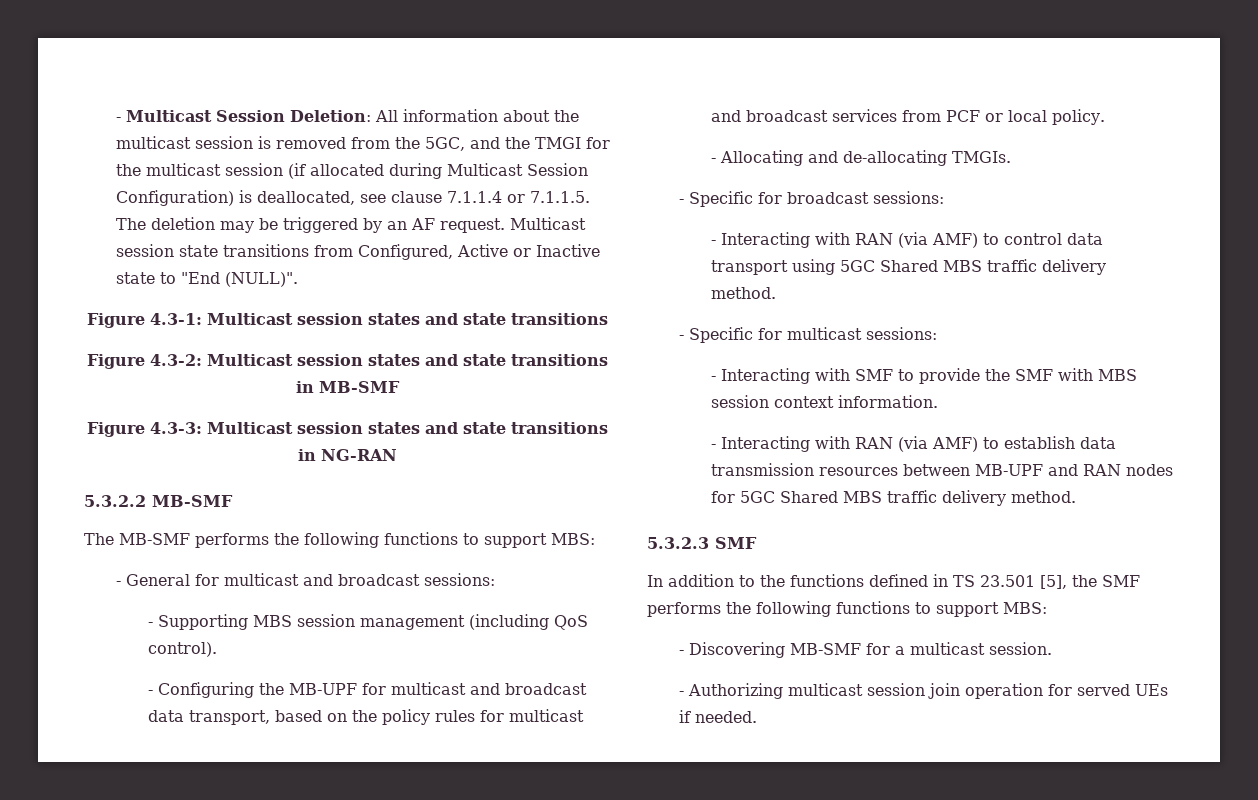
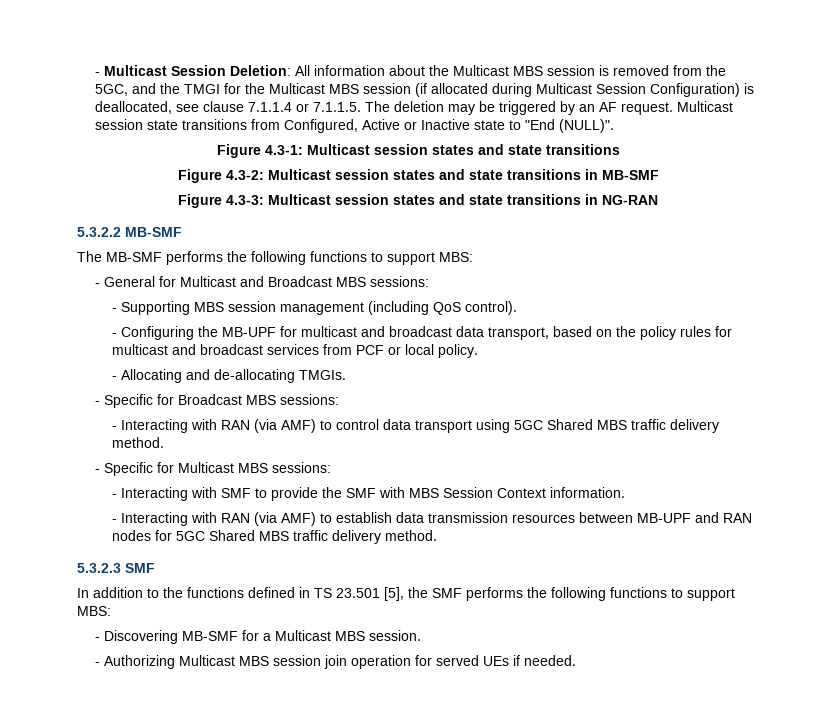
- - Multicast Session Deletion: All information about the multicast session is removed from the 5GC, and the TMGI for the multicast session (if allocated during Multicast Session Configuration) is deallocated, see clause 7.1.1.4 or 7.1.1.5. The deletion may be triggered by an AF request.
+ - Multicast Session Deletion: All information about the Multicast MBS session is removed from the 5GC, and the TMGI for the Multicast MBS session (if allocated during Multicast Session Configuration) is deallocated, see clause 7.1.1.4 or 7.1.1.5. The deletion may be triggered by an AF request.
- - General for multicast and broadcast sessions:
+ - General for Multicast and Broadcast MBS sessions:
- - Specific for broadcast sessions:
+ - Specific for Broadcast MBS sessions:
- - Specific for multicast sessions:
+ - Specific for Multicast MBS sessions:
- - Interacting with SMF to provide the SMF with MBS session context information.
+ - Interacting with SMF to provide the SMF with MBS Session Context information.
- - Discovering MB-SMF for a multicast session.
+ - Discovering MB-SMF for a Multicast MBS session.
- - Authorizing multicast session join operation for served UEs if needed.
+ - Authorizing Multicast MBS session join operation for served UEs if needed.

